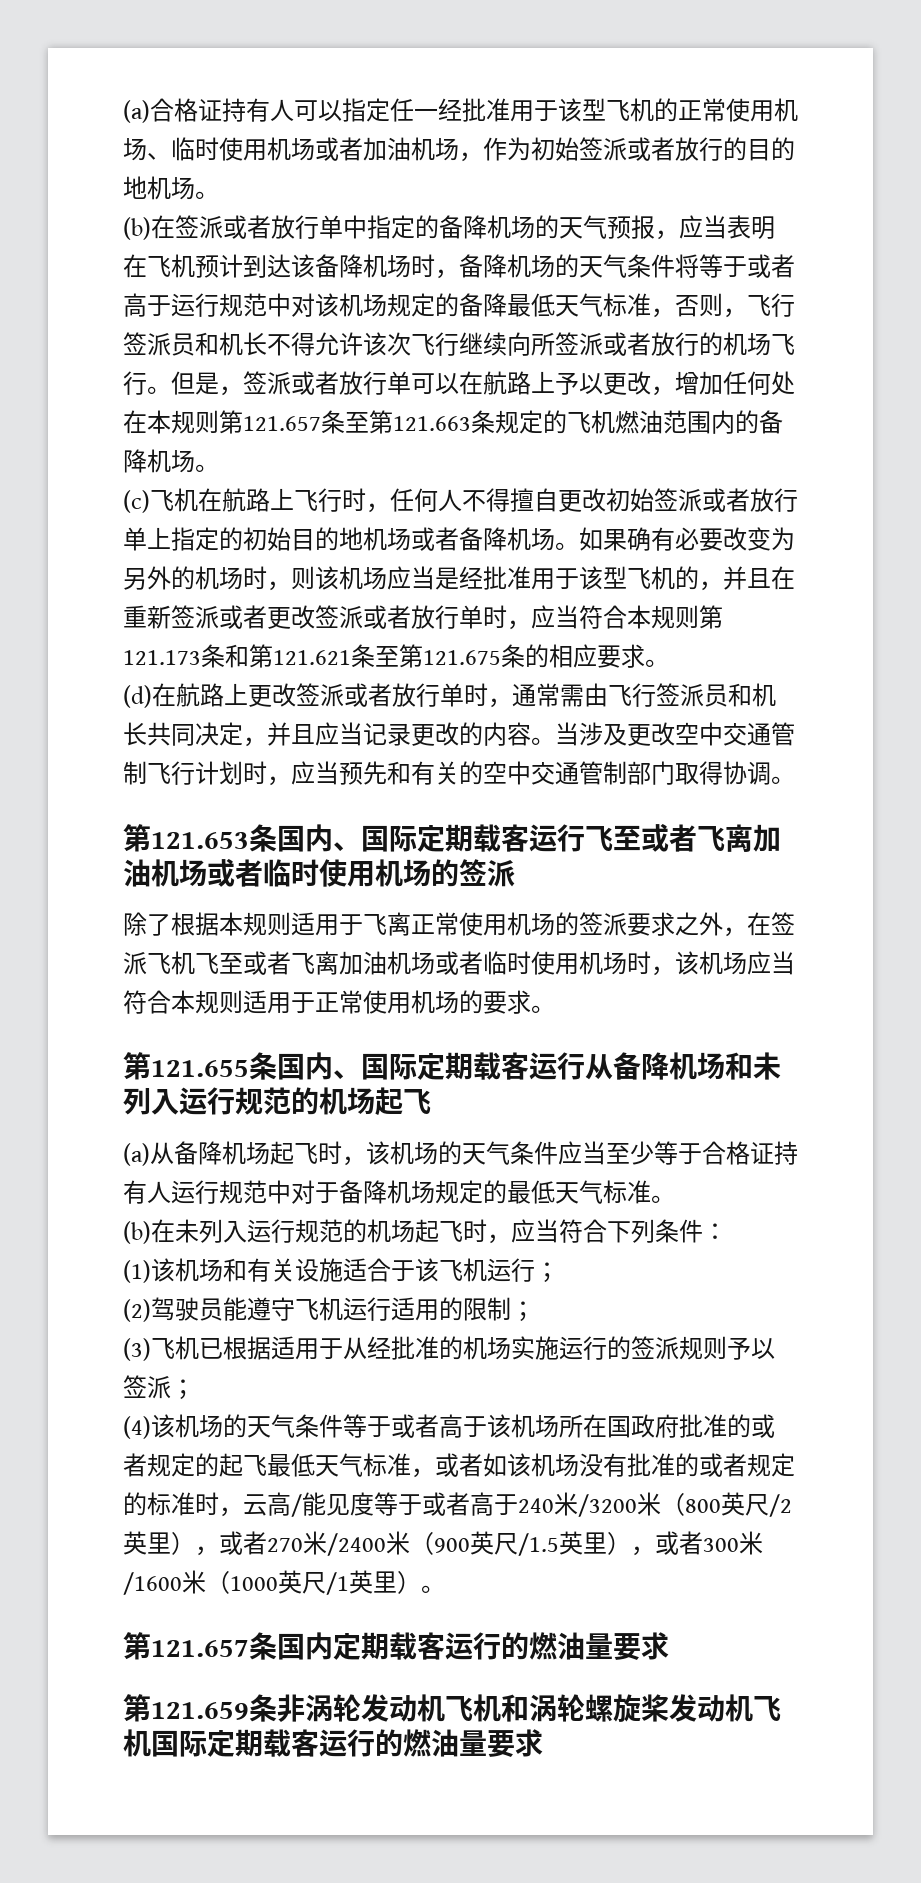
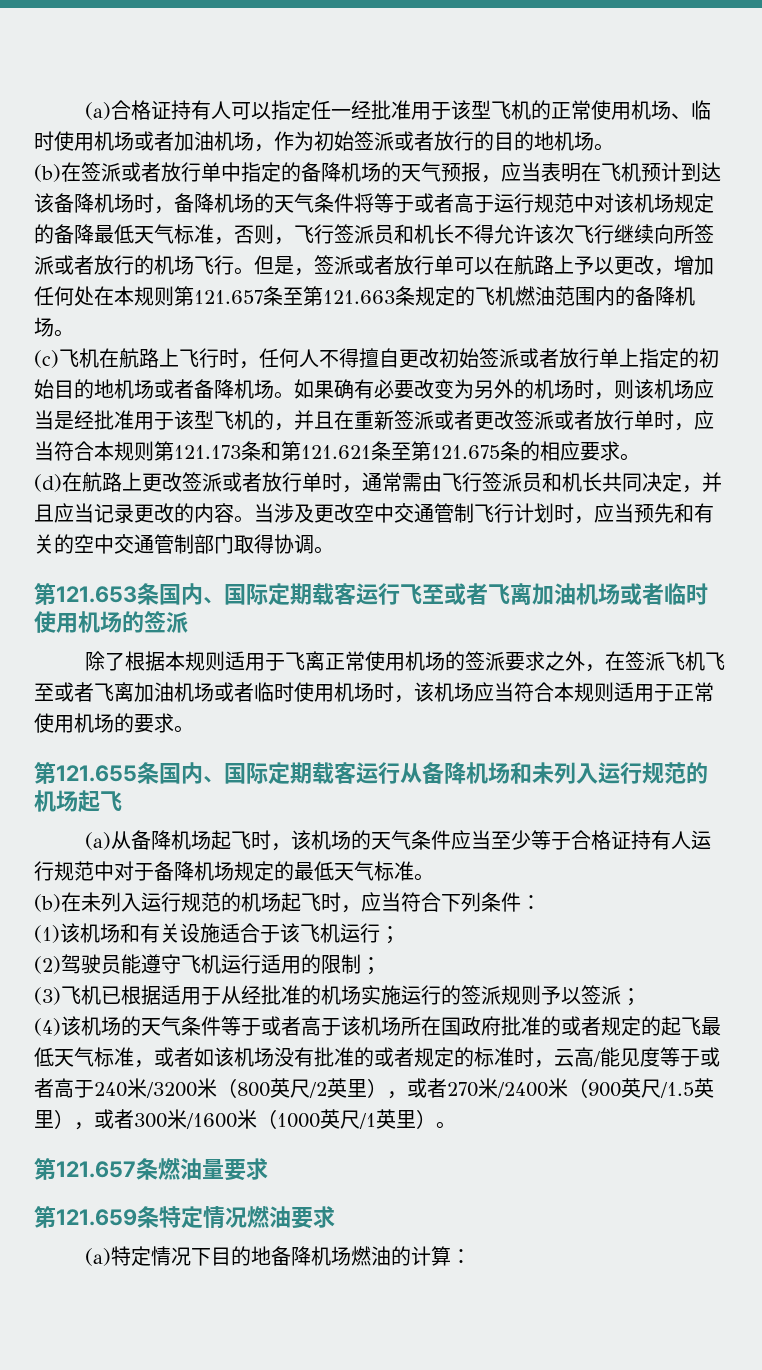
- 第121.657条国内定期载客运行的燃油量要求
+ 第121.657条燃油量要求
- 第121.659条非涡轮发动机飞机和涡轮螺旋桨发动机飞机国际定期载客运行的燃油量要求
+ 第121.659条特定情况燃油要求
+ (a)特定情况下目的地备降机场燃油的计算：

